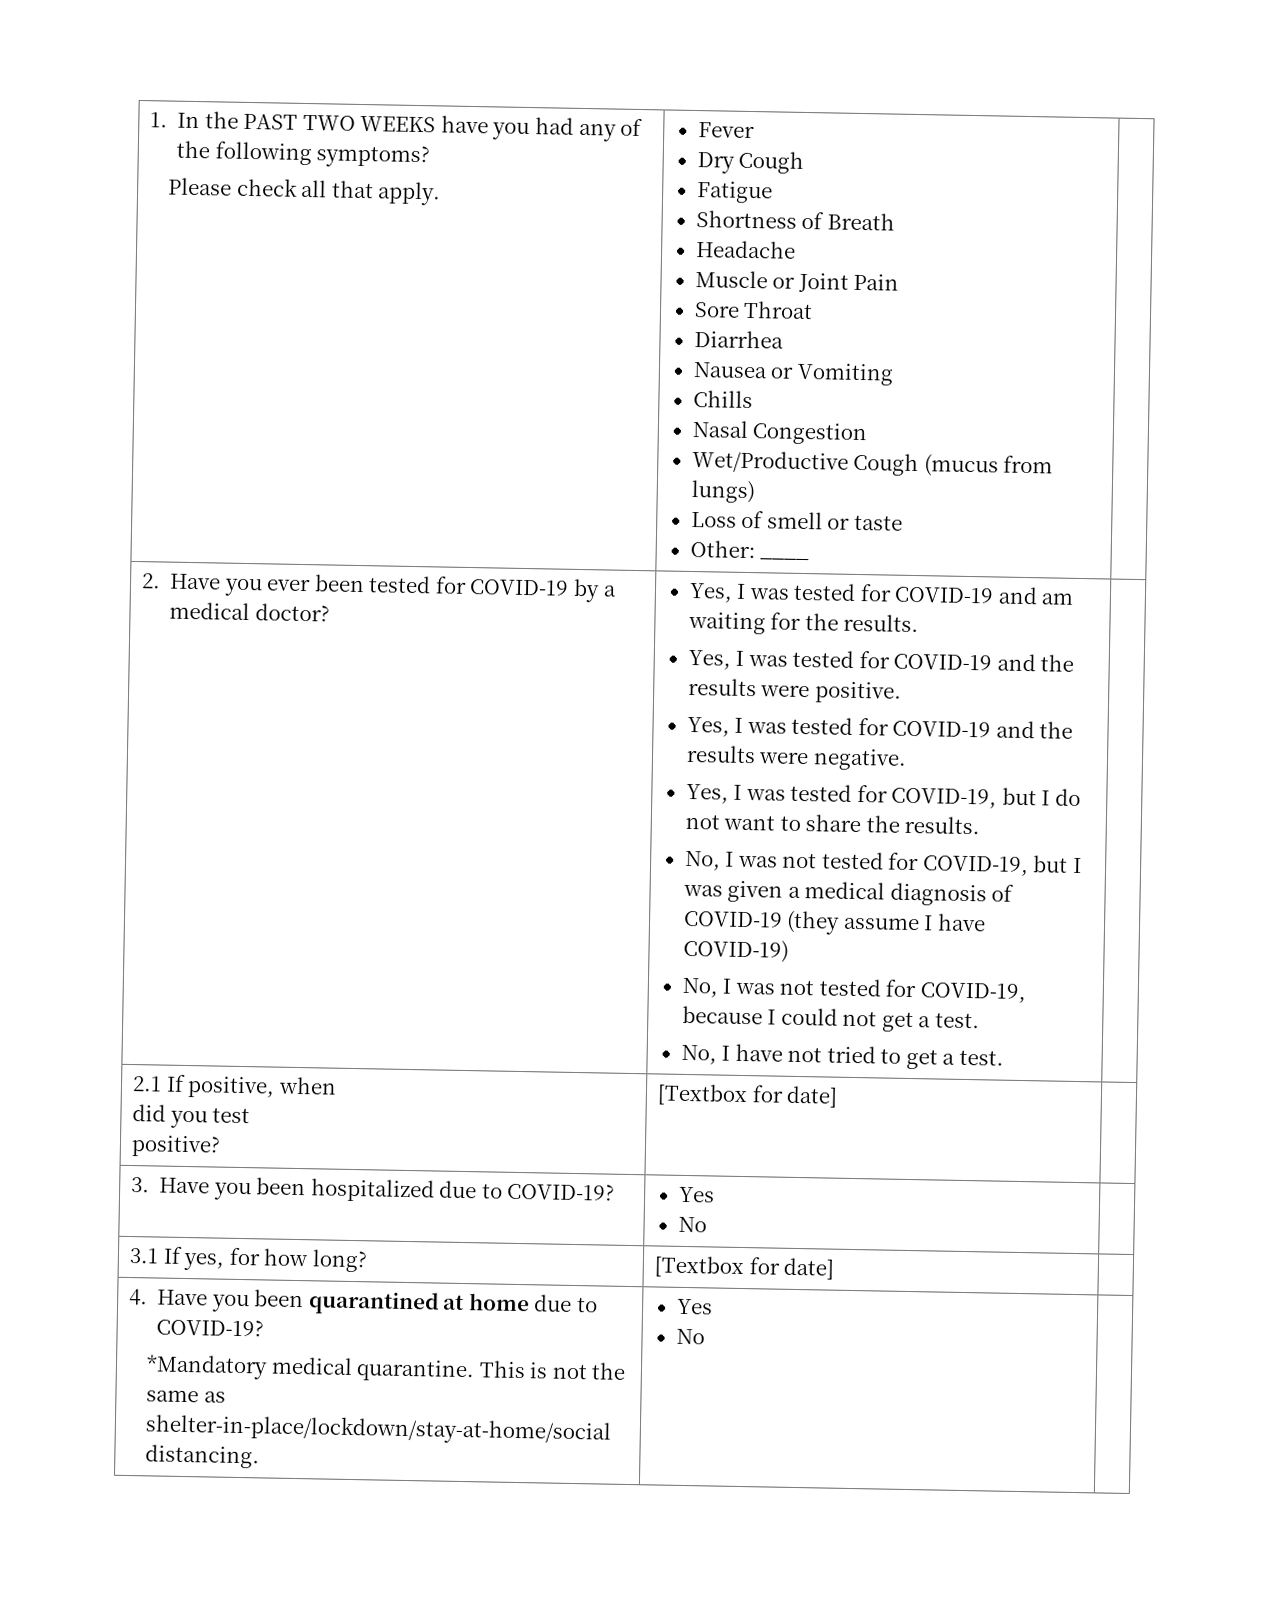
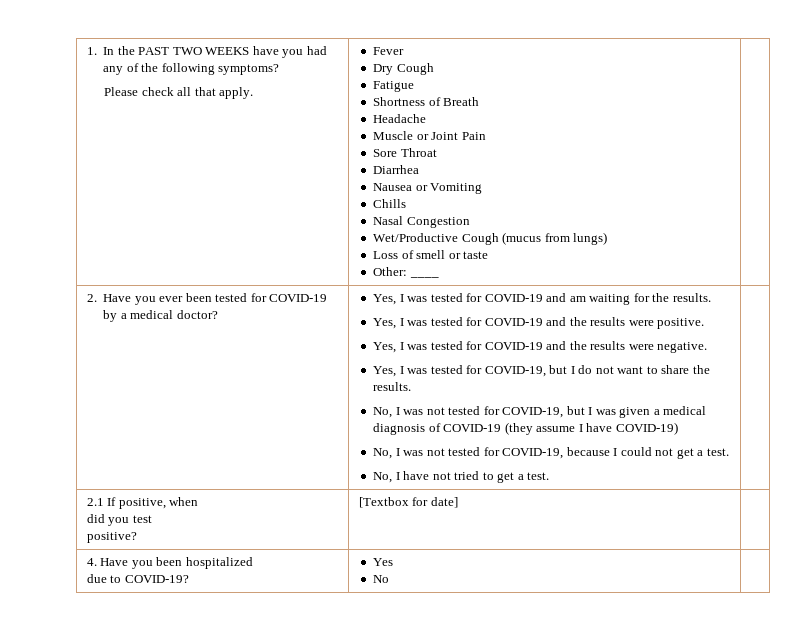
- 3. Have you been hospitalized due to COVID-19? | Yes
+ 4. Have you been hospitalized
+ due to COVID-19? | Yes
- 3.1 If yes, for how long? | [Textbox for date] |
- 4. Have you been quarantined at home due to COVID-19?
- *Mandatory medical quarantine. This is not the same as shelter-in-place/lockdown/stay-at-home/social distancing. | Yes
- No |

